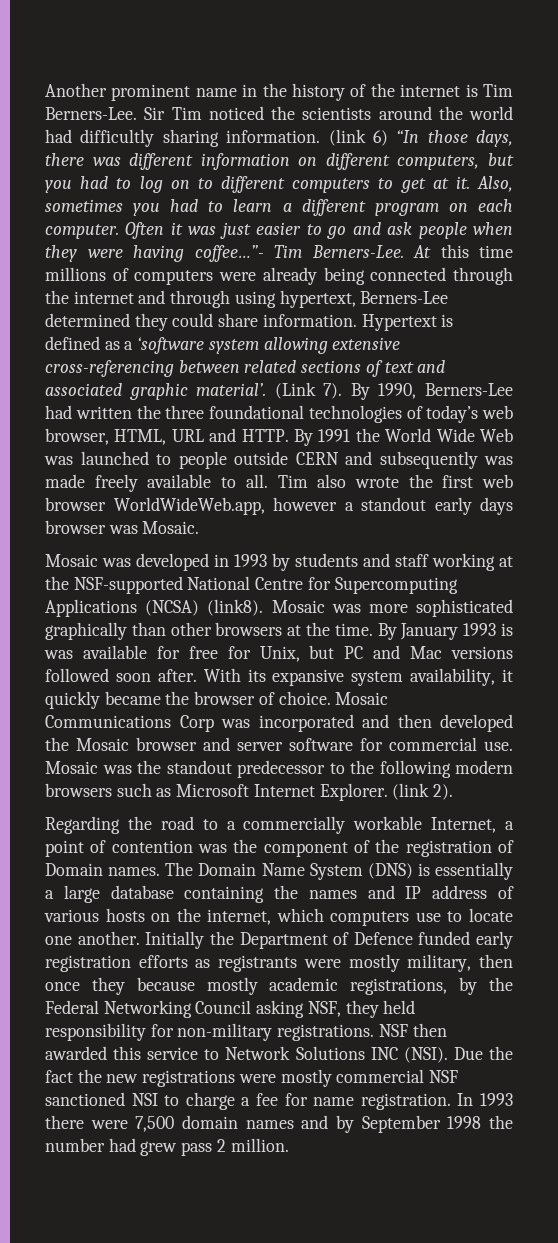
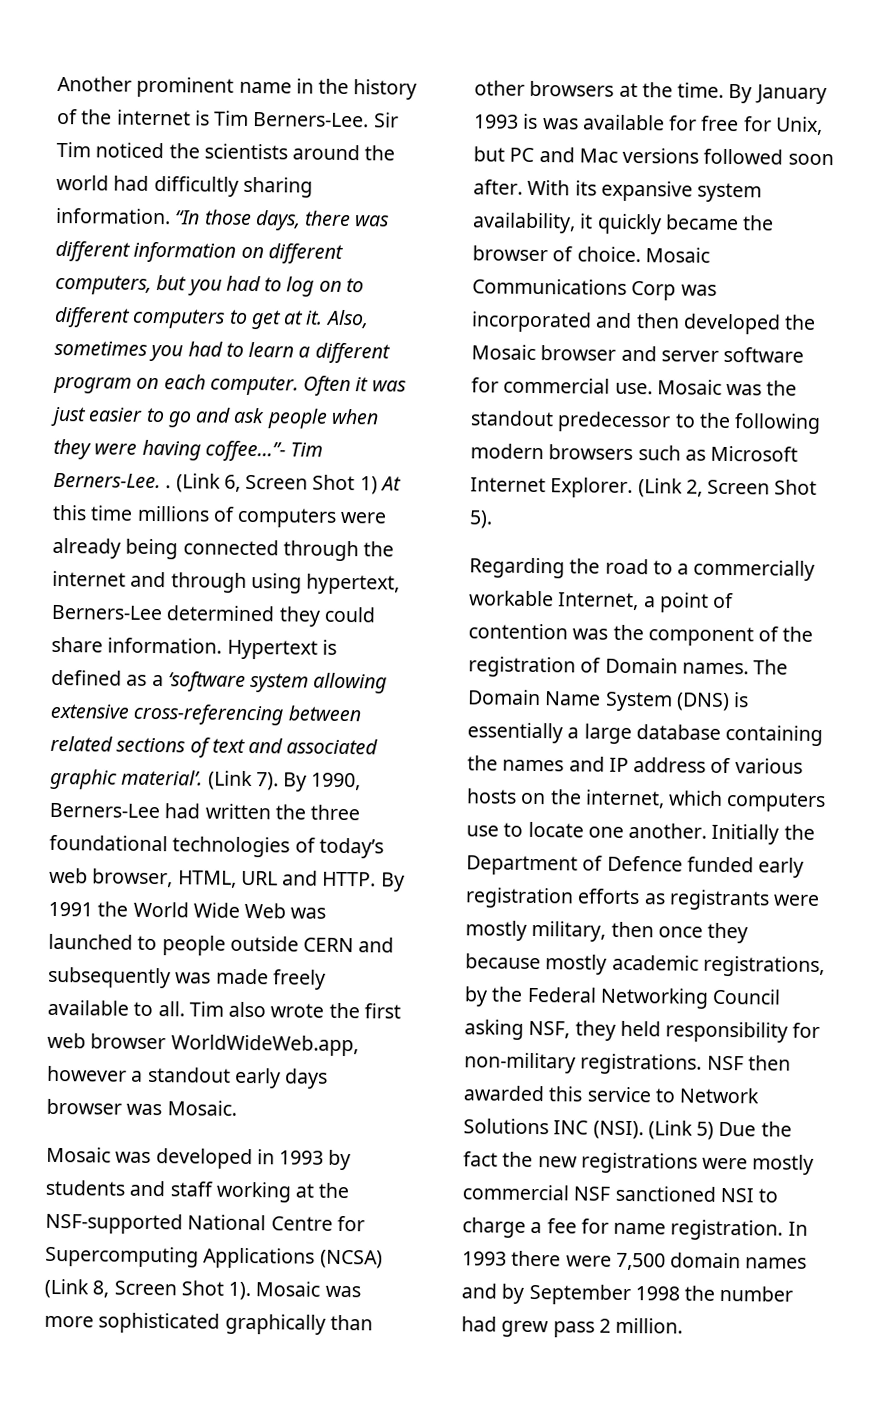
- (link 6) “In those days, there was different information on different computers, but you had to log on to different computers to get at it.
+ “In those days, there was different information on different computers, but you had to log on to different computers to get at it.
- Often it was just easier to go and ask people when they were having coffee…”- Tim Berners-Lee. At this time millions of computers were already being connected through the internet and through using hypertext, Berners-Lee determined they could share information.
+ Often it was just easier to go and ask people when they were having coffee…”- Tim Berners-Lee. . (Link 6, Screen Shot 1) At this time millions of computers were already being connected through the internet and through using hypertext, Berners-Lee determined they could share information.
- Mosaic was developed in 1993 by students and staff working at the NSF-supported National Centre for Supercomputing Applications (NCSA) (link8).
+ Mosaic was developed in 1993 by students and staff working at the NSF-supported National Centre for Supercomputing Applications (NCSA) (Link 8, Screen Shot 1).
- (link 2).
+ (Link 2, Screen Shot 5).
- Due the fact the new registrations were mostly commercial NSF sanctioned NSI to charge a fee for name registration.
+ (Link 5) Due the fact the new registrations were mostly commercial NSF sanctioned NSI to charge a fee for name registration.

